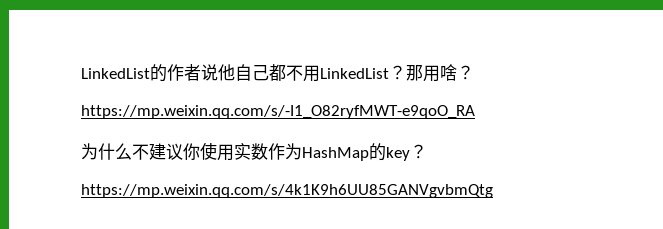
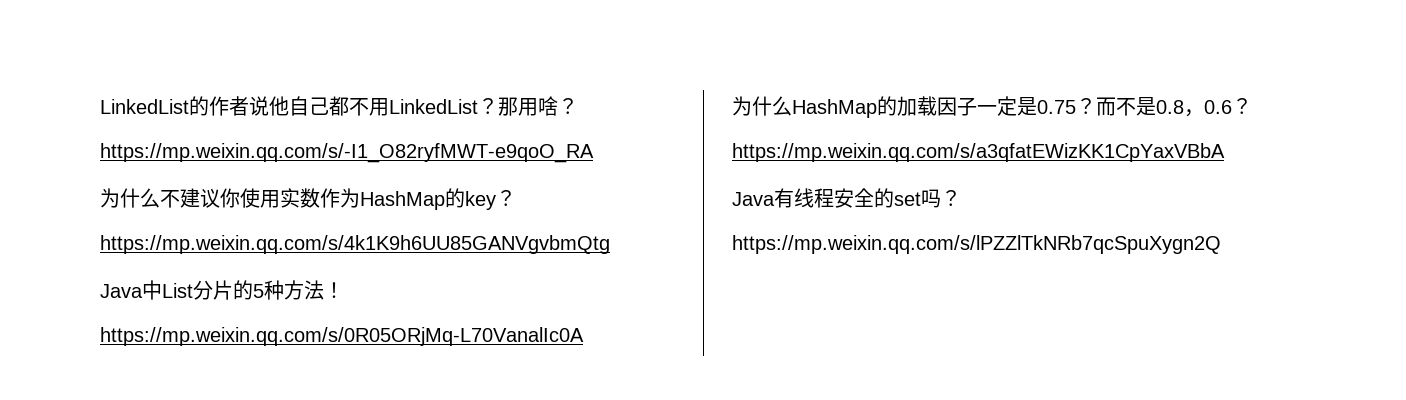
+ Java中List分片的5种方法！
+ https://mp.weixin.qq.com/s/0R05ORjMq-L70VanalIc0A
+ 为什么HashMap的加载因子一定是0.75？而不是0.8，0.6？
+ https://mp.weixin.qq.com/s/a3qfatEWizKK1CpYaxVBbA
+ Java有线程安全的set吗？
+ https://mp.weixin.qq.com/s/lPZZlTkNRb7qcSpuXygn2Q

